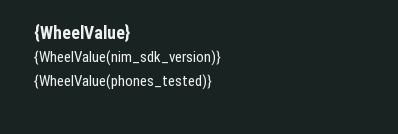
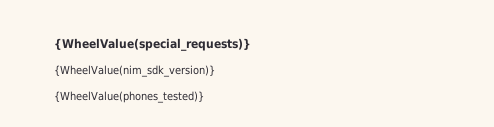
- {WheelValue}
+ {WheelValue(special_requests)}

